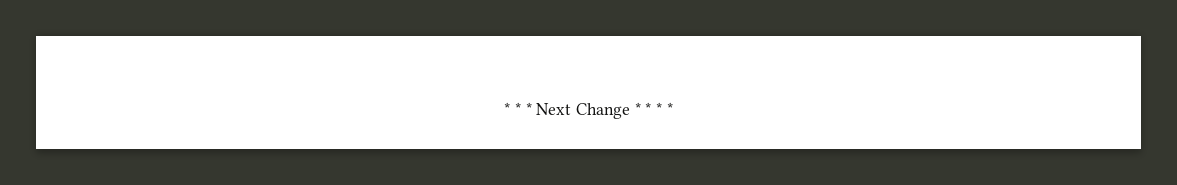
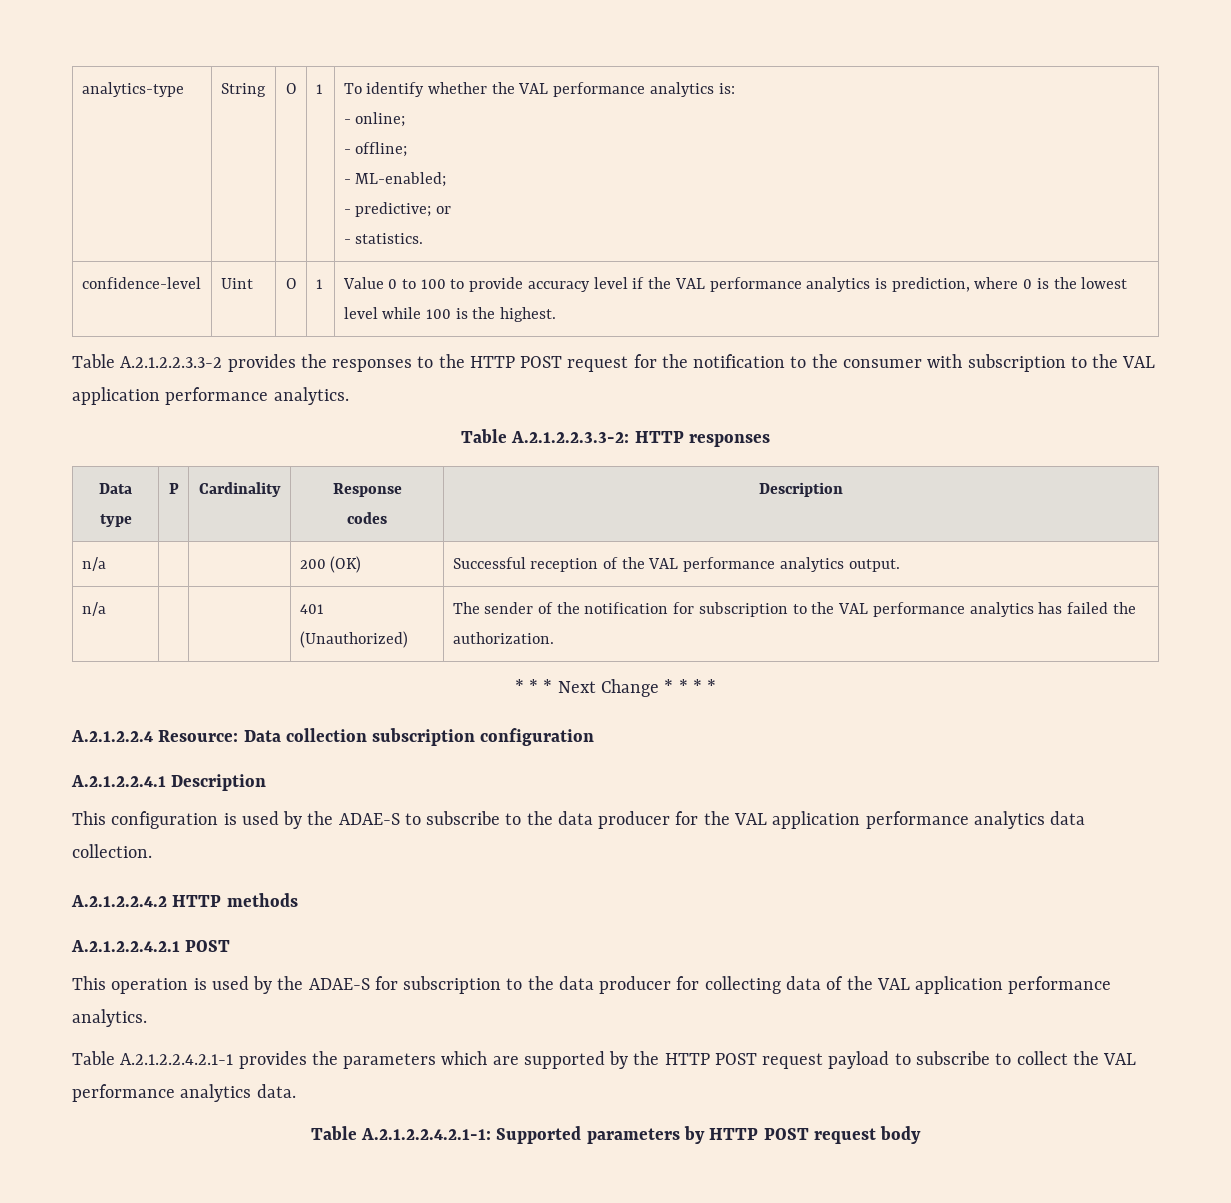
+ analytics-type | String | O | 1 | To identify whether the VAL performance analytics is:
+ - online;
+ - offline;
+ - ML-enabled;
+ - predictive; or
+ - statistics.
+ confidence-level | Uint | O | 1 | Value 0 to 100 to provide accuracy level if the VAL performance analytics is prediction, where 0 is the lowest level while 100 is the highest.
+ Table A.2.1.2.2.3.3-2 provides the responses to the HTTP POST request for the notification to the consumer with subscription to the VAL application performance analytics.
+ Table A.2.1.2.2.3.3-2: HTTP responses
+ Data type | P | Cardinality | Response
+ codes | Description
+ n/a | | | 200 (OK) | Successful reception of the VAL performance analytics output.
+ n/a | | | 401 (Unauthorized) | The sender of the notification for subscription to the VAL performance analytics has failed the authorization.
+ A.2.1.2.2.4 Resource: Data collection subscription configuration
+ A.2.1.2.2.4.1 Description
+ This configuration is used by the ADAE-S to subscribe to the data producer for the VAL application performance analytics data collection.
+ A.2.1.2.2.4.2 HTTP methods
+ A.2.1.2.2.4.2.1 POST
+ This operation is used by the ADAE-S for subscription to the data producer for collecting data of the VAL application performance analytics.
+ Table A.2.1.2.2.4.2.1-1 provides the parameters which are supported by the HTTP POST request payload to subscribe to collect the VAL performance analytics data.
+ Table A.2.1.2.2.4.2.1-1: Supported parameters by HTTP POST request body

